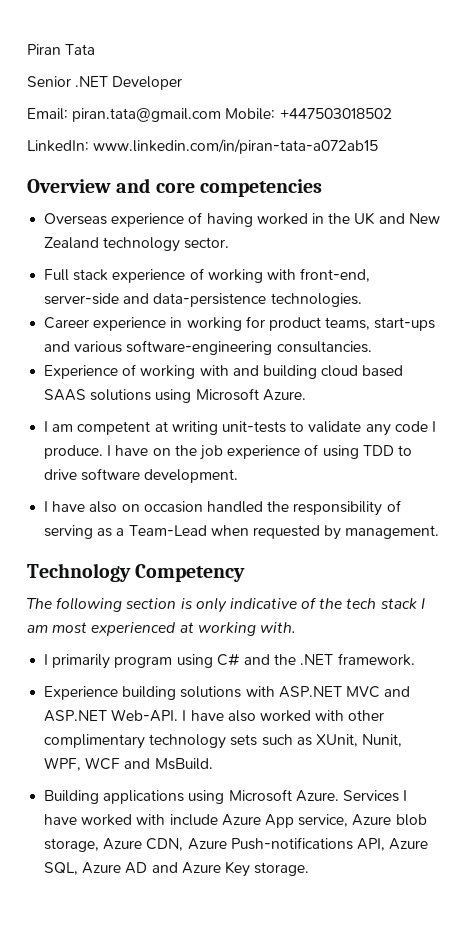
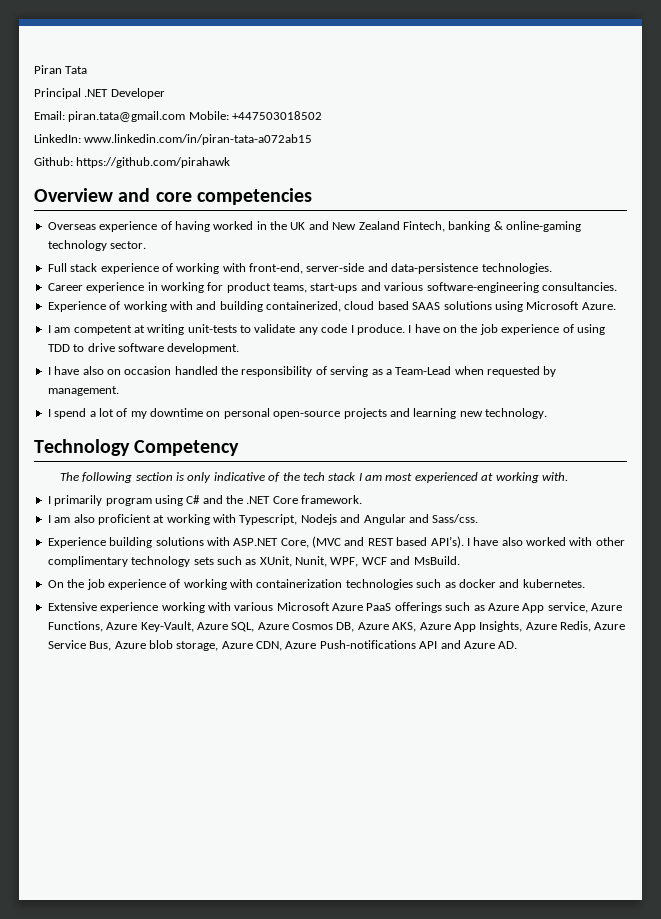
- Senior .NET Developer
+ Principal .NET Developer
+ Github: https://github.com/pirahawk
- Overseas experience of having worked in the UK and New Zealand technology sector.
+ Overseas experience of having worked in the UK and New Zealand Fintech, banking & online-gaming technology sector.
- Experience of working with and building cloud based SAAS solutions using Microsoft Azure.
+ Experience of working with and building containerized, cloud based SAAS solutions using Microsoft Azure.
+ I spend a lot of my downtime on personal open-source projects and learning new technology.
- I primarily program using C# and the .NET framework.
+ I primarily program using C# and the .NET Core framework.
+ I am also proficient at working with Typescript, Nodejs and Angular and Sass/css.
- Experience building solutions with ASP.NET MVC and ASP.NET Web-API.
+ Experience building solutions with ASP.NET Core, (MVC and REST based API’s).
- Building applications using Microsoft Azure. Services I have worked with include Azure App service, Azure blob storage, Azure CDN, Azure Push-notifications API, Azure SQL, Azure AD and Azure Key storage.
+ On the job experience of working with containerization technologies such as docker and kubernetes.
+ Extensive experience working with various Microsoft Azure PaaS offerings such as Azure App service, Azure Functions, Azure Key-Vault, Azure SQL, Azure Cosmos DB, Azure AKS, Azure App Insights, Azure Redis, Azure Service Bus, Azure blob storage, Azure CDN, Azure Push-notifications API and Azure AD.

